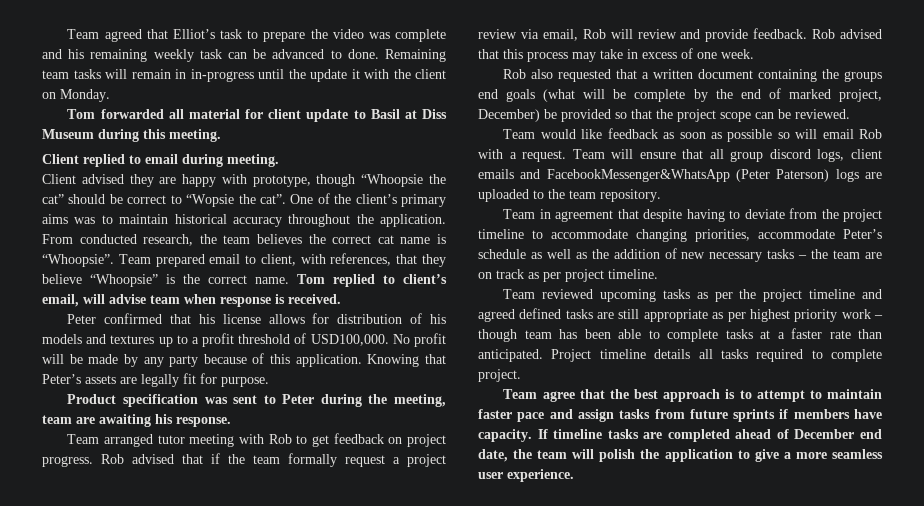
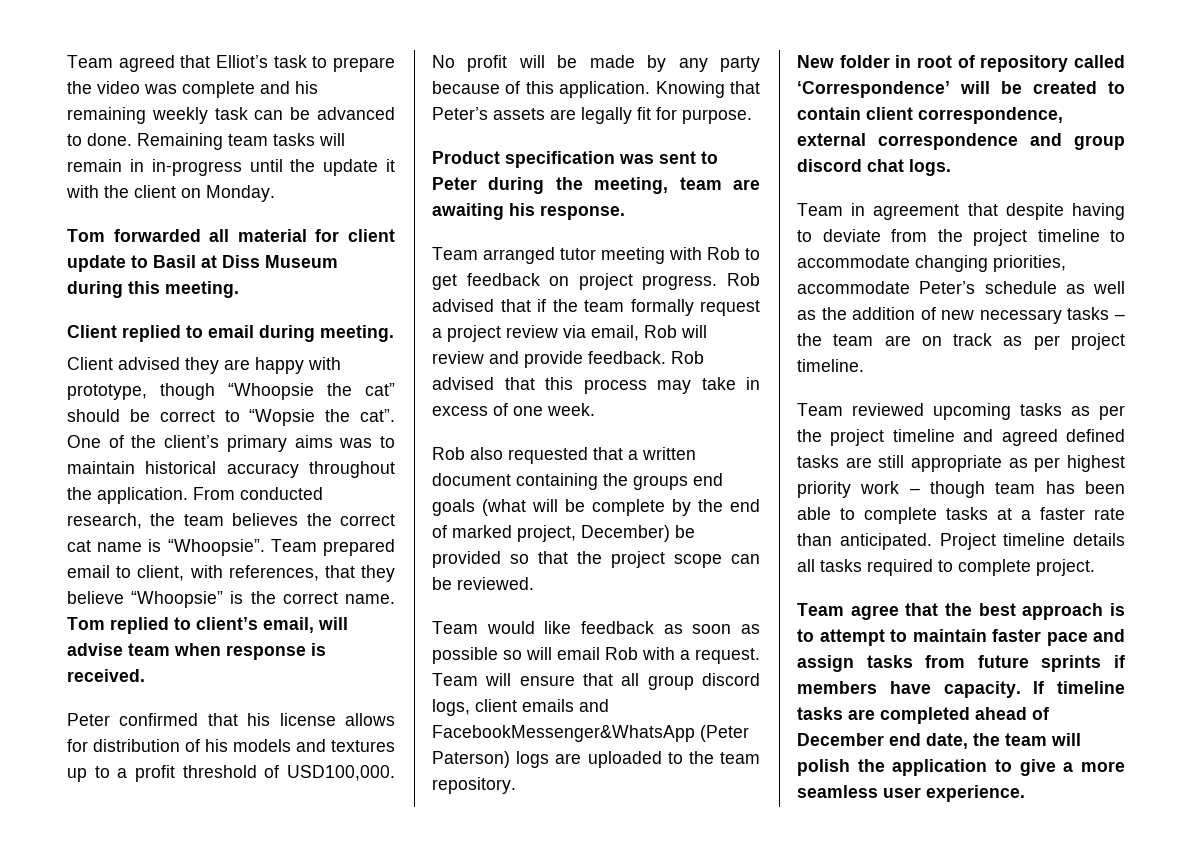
+ New folder in root of repository called ‘Correspondence’ will be created to contain client correspondence, external correspondence and group discord chat logs.

